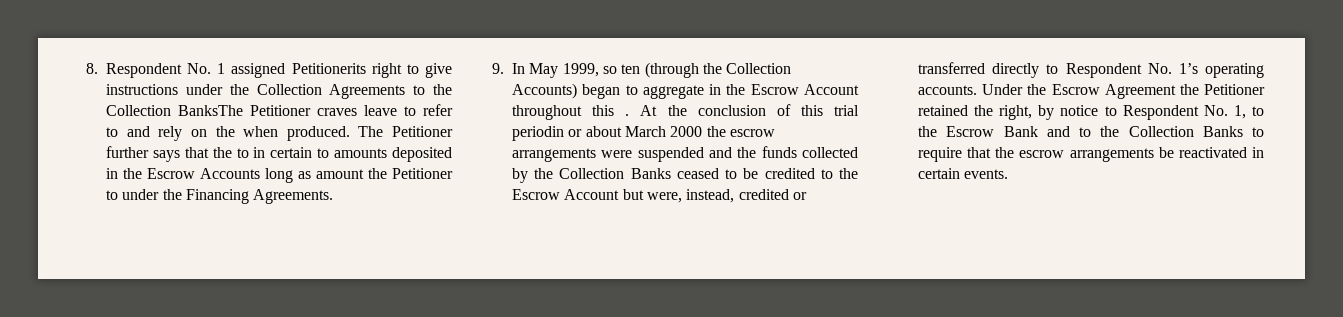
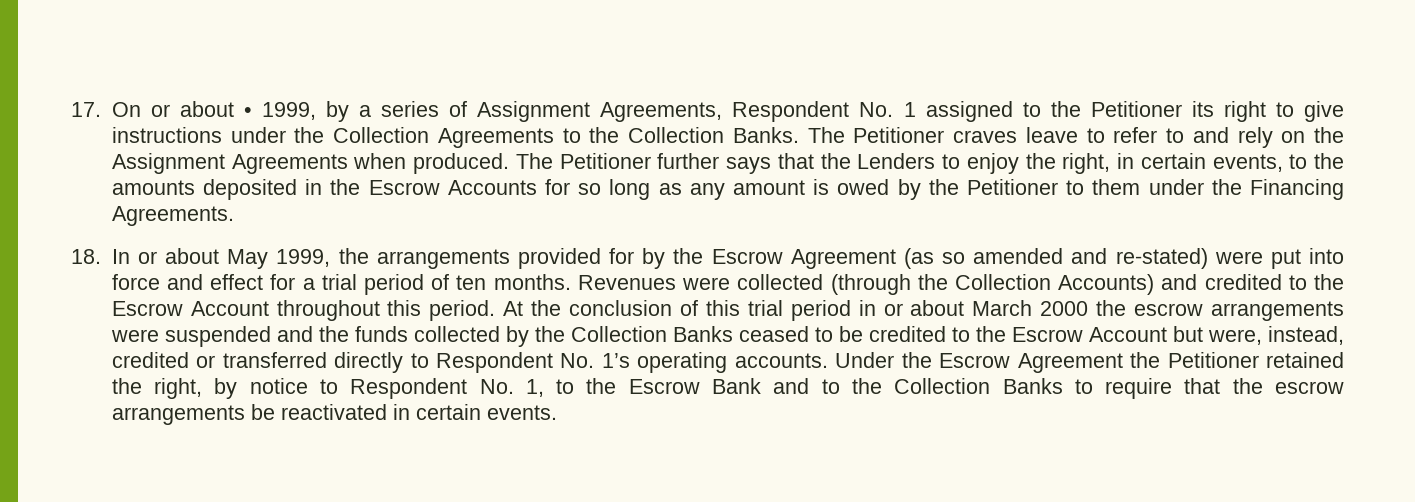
- 8. Respondent No. 1 assigned Petitionerits right to give instructions under the Collection Agreements to the Collection BanksThe Petitioner craves leave to refer to and rely on the when produced.
+ 17. On or about • 1999, by a series of Assignment Agreements, Respondent No. 1 assigned to the Petitioner its right to give instructions under the Collection Agreements to the Collection Banks. The Petitioner craves leave to refer to and rely on the Assignment Agreements when produced.
- The Petitioner further says that the to in certain to amounts deposited in the Escrow Accounts long as amount the Petitioner to under the Financing Agreements.
+ The Petitioner further says that the Lenders to enjoy the right, in certain events, to the amounts deposited in the Escrow Accounts for so long as any amount is owed by the Petitioner to them under the Financing Agreements.
- 9. In May 1999, so ten (through the Collection Accounts) began to aggregate in the Escrow Account throughout this .
+ 18. In or about May 1999, the arrangements provided for by the Escrow Agreement (as so amended and re-stated) were put into force and effect for a trial period of ten months. Revenues were collected (through the Collection Accounts) and credited to the Escrow Account throughout this period.
- At the conclusion of this trial periodin or about March 2000 the escrow arrangements were suspended and the funds collected by the Collection Banks ceased to be credited to the Escrow Account but were, instead, credited or transferred directly to Respondent No. 1’s operating accounts.
+ At the conclusion of this trial period in or about March 2000 the escrow arrangements were suspended and the funds collected by the Collection Banks ceased to be credited to the Escrow Account but were, instead, credited or transferred directly to Respondent No. 1’s operating accounts.

